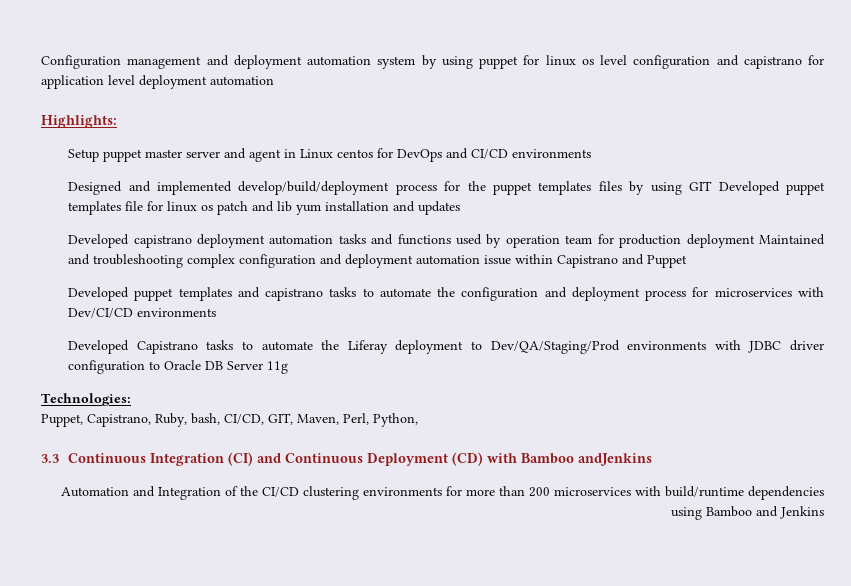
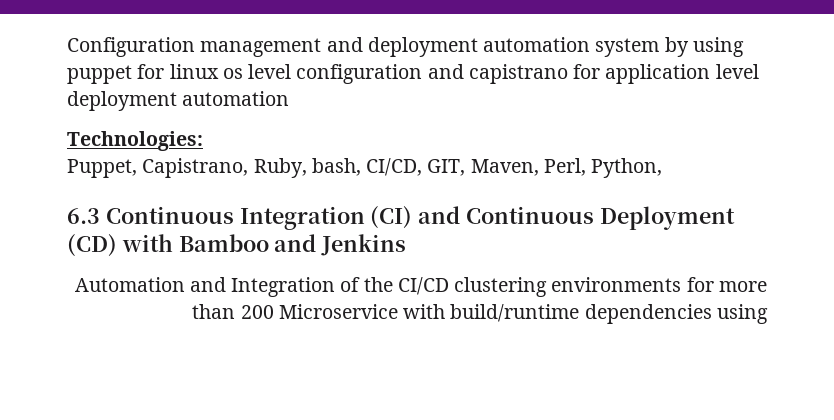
- Highlights:
- Setup puppet master server and agent in Linux centos for DevOps and CI/CD environments
- Designed and implemented develop/build/deployment process for the puppet templates files by using GIT Developed puppet templates file for linux os patch and lib yum installation and updates
- Developed capistrano deployment automation tasks and functions used by operation team for production deployment Maintained and troubleshooting complex configuration and deployment automation issue within Capistrano and Puppet
- Developed puppet templates and capistrano tasks to automate the configuration and deployment process for microservices with Dev/CI/CD environments
- Developed Capistrano tasks to automate the Liferay deployment to Dev/QA/Staging/Prod environments with JDBC driver configuration to Oracle DB Server 11g
- 3.3 Continuous Integration (CI) and Continuous Deployment (CD) with Bamboo andJenkins
+ 6.3 Continuous Integration (CI) and Continuous Deployment (CD) with Bamboo and Jenkins
- Automation and Integration of the CI/CD clustering environments for more than 200 microservices with build/runtime dependencies using Bamboo and Jenkins
+ Automation and Integration of the CI/CD clustering environments for more than 200 Microservice with build/runtime dependencies using

